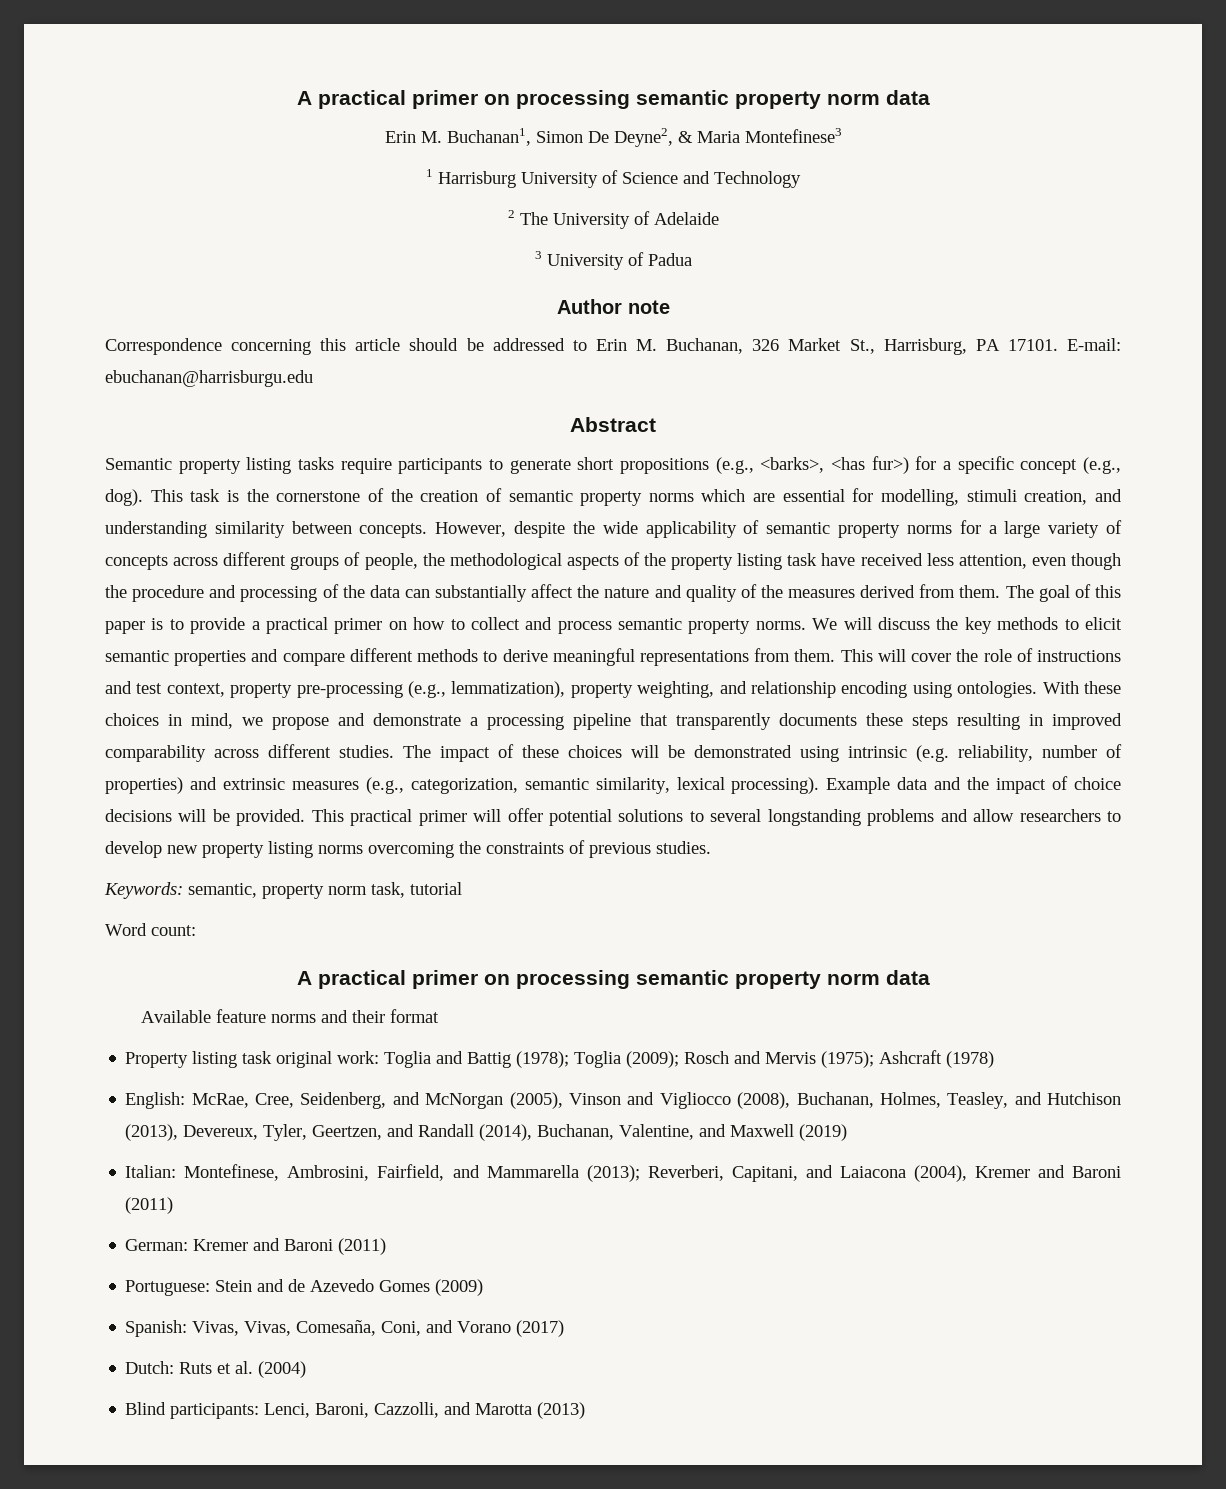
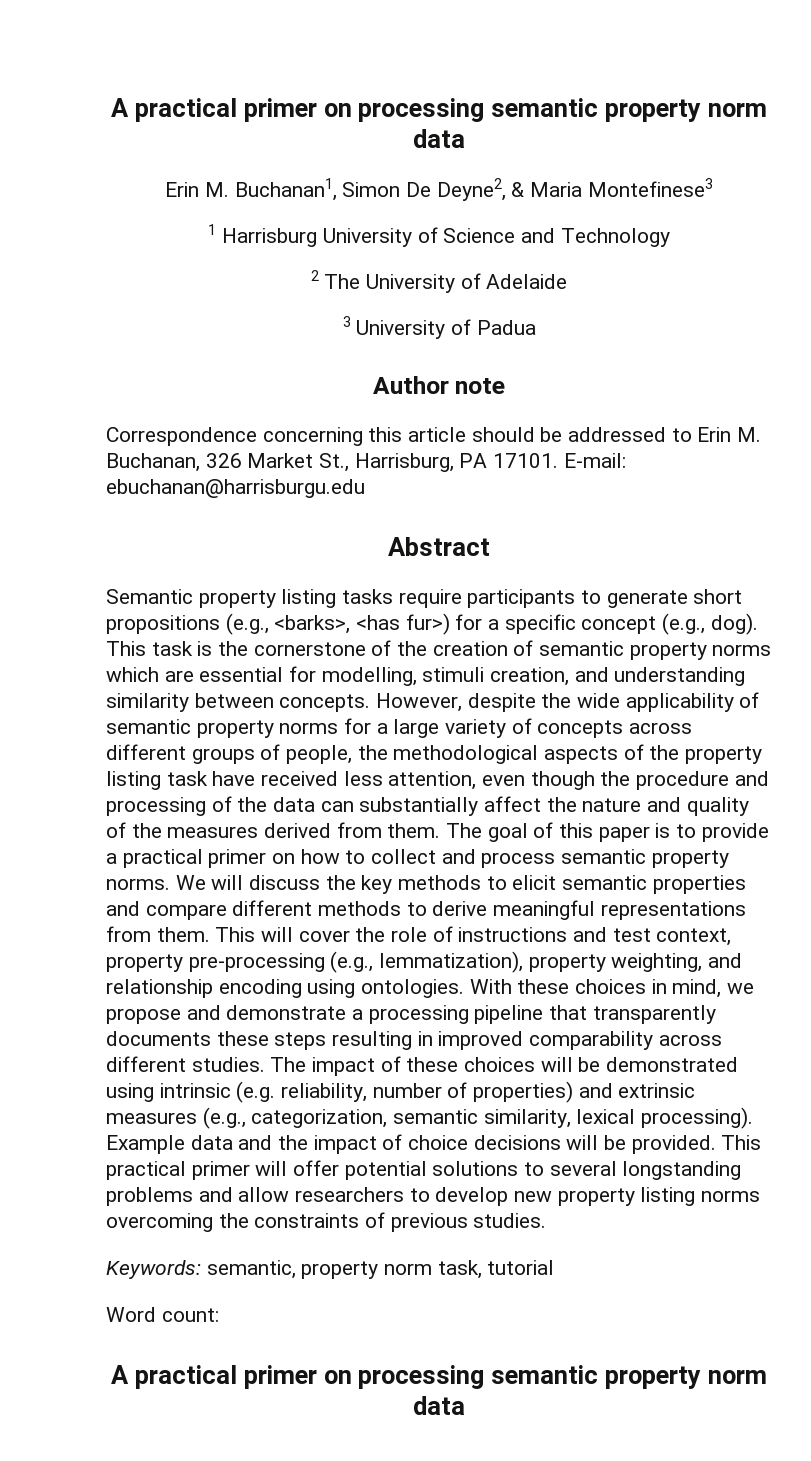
- Available feature norms and their format
- Property listing task original work: Toglia and Battig (1978); Toglia (2009); Rosch and Mervis (1975); Ashcraft (1978)
- English: McRae, Cree, Seidenberg, and McNorgan (2005), Vinson and Vigliocco (2008), Buchanan, Holmes, Teasley, and Hutchison (2013), Devereux, Tyler, Geertzen, and Randall (2014), Buchanan, Valentine, and Maxwell (2019)
- Italian: Montefinese, Ambrosini, Fairfield, and Mammarella (2013); Reverberi, Capitani, and Laiacona (2004), Kremer and Baroni (2011)
- German: Kremer and Baroni (2011)
- Portuguese: Stein and de Azevedo Gomes (2009)
- Spanish: Vivas, Vivas, Comesaña, Coni, and Vorano (2017)
- Dutch: Ruts et al. (2004)
- Blind participants: Lenci, Baroni, Cazzolli, and Marotta (2013)

